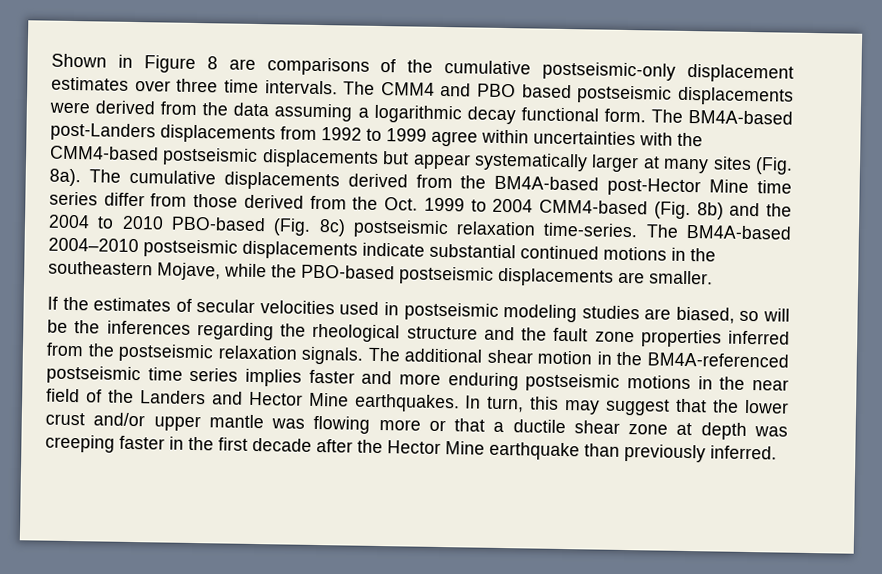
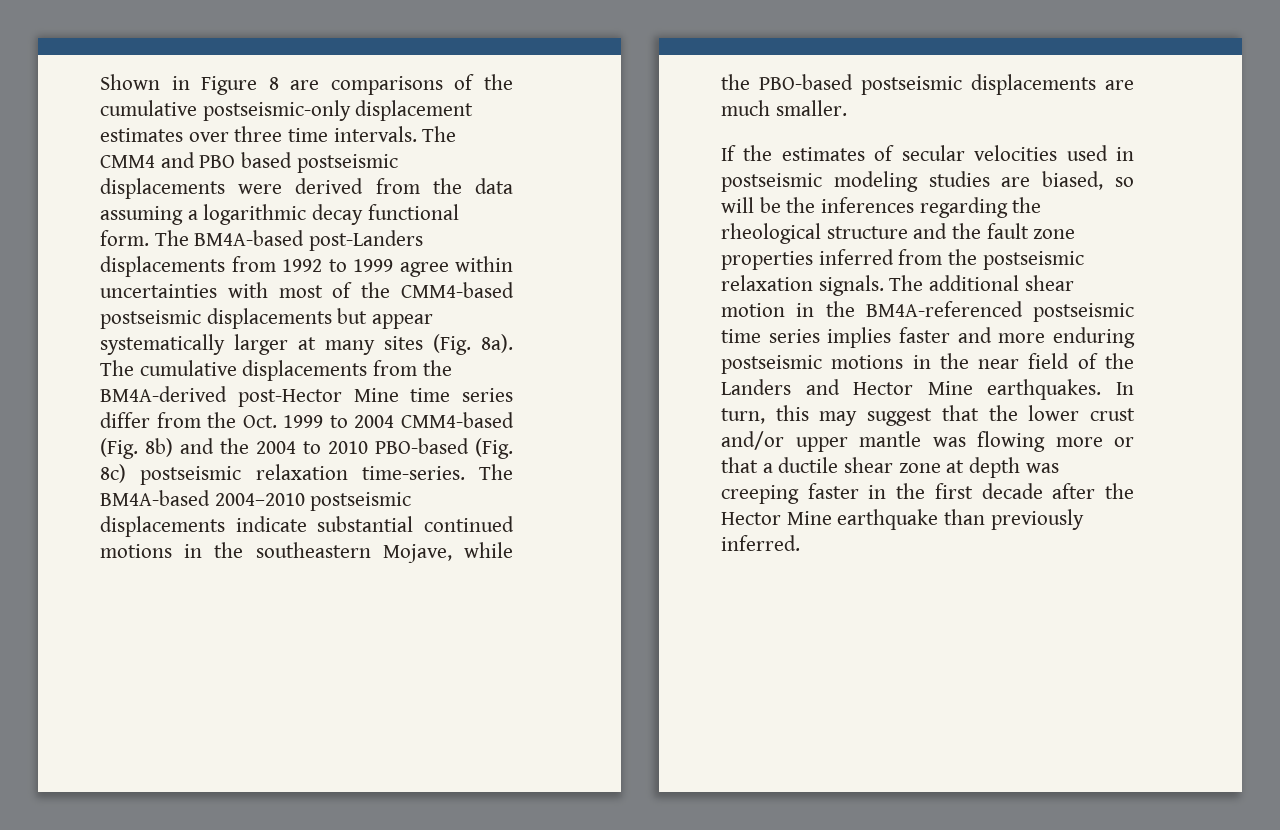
- The BM4A-based post-Landers displacements from 1992 to 1999 agree within uncertainties with the CMM4-based postseismic displacements but appear systematically larger at many sites (Fig. 8a).
+ The BM4A-based post-Landers displacements from 1992 to 1999 agree within uncertainties with most of the CMM4-based postseismic displacements but appear systematically larger at many sites (Fig. 8a).
- The cumulative displacements derived from the BM4A-based post-Hector Mine time series differ from those derived from the Oct. 1999 to 2004 CMM4-based (Fig. 8b) and the 2004 to 2010 PBO-based (Fig. 8c) postseismic relaxation time-series.
+ The cumulative displacements from the BM4A-derived post-Hector Mine time series differ from the Oct. 1999 to 2004 CMM4-based (Fig. 8b) and the 2004 to 2010 PBO-based (Fig. 8c) postseismic relaxation time-series.
- The BM4A-based 2004–2010 postseismic displacements indicate substantial continued motions in the southeastern Mojave, while the PBO-based postseismic displacements are smaller.
+ The BM4A-based 2004–2010 postseismic displacements indicate substantial continued motions in the southeastern Mojave, while the PBO-based postseismic displacements are much smaller.

